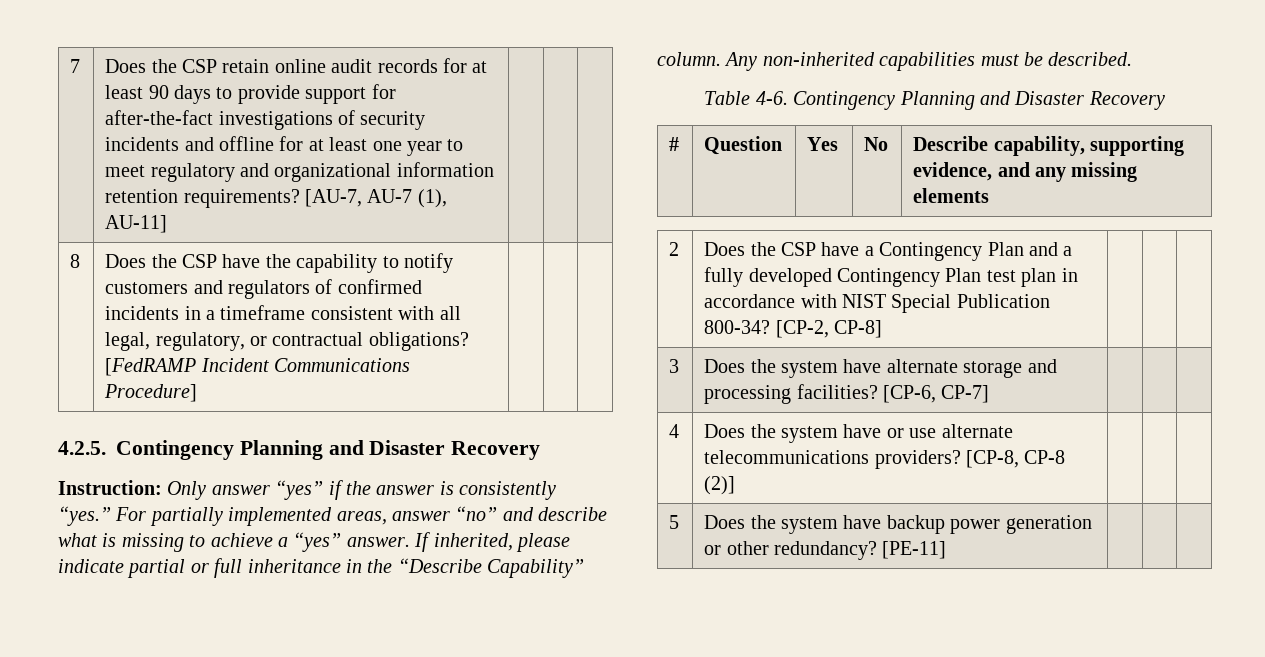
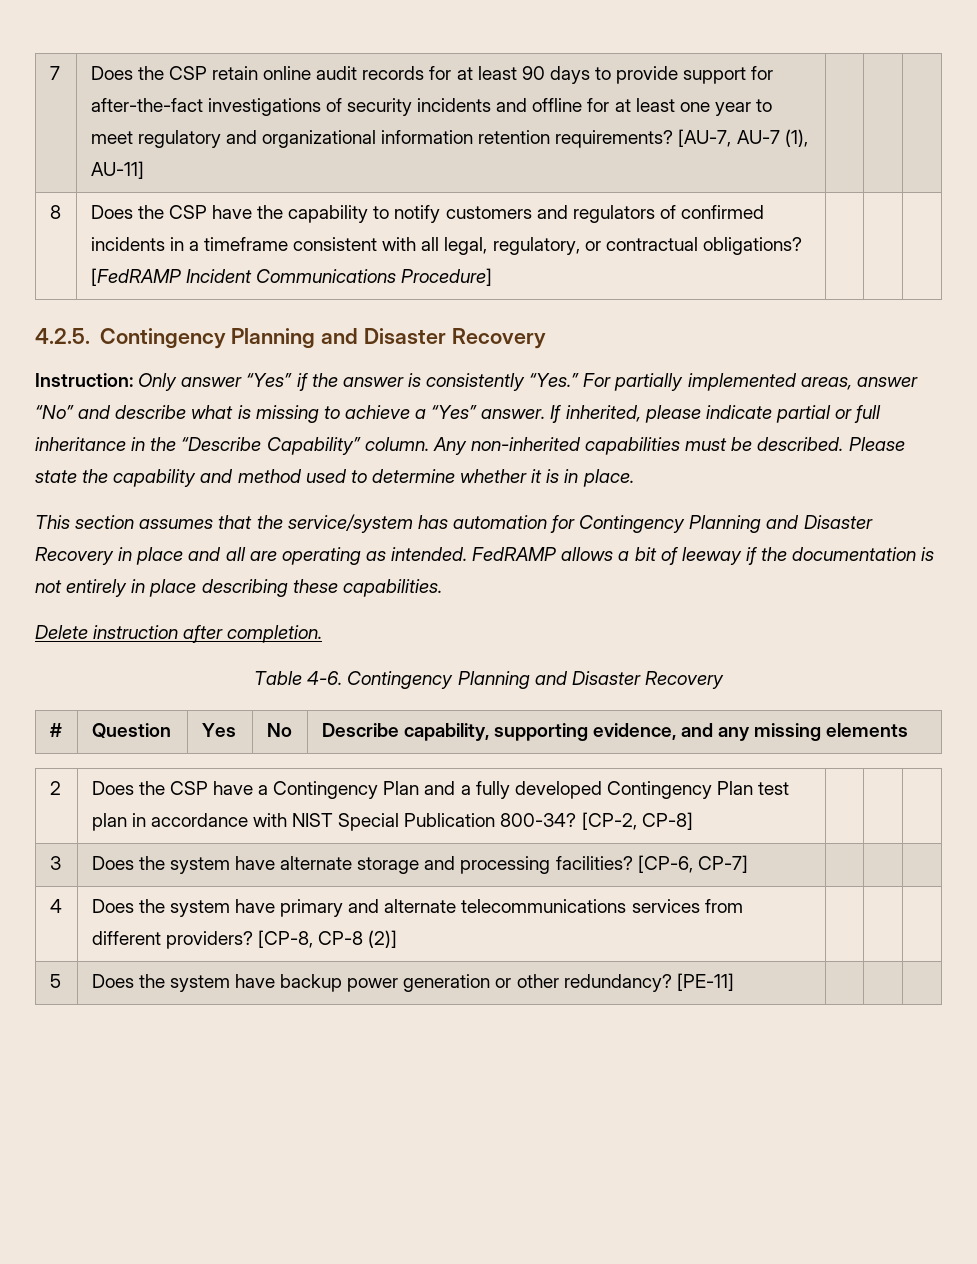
- Instruction: Only answer “yes” if the answer is consistently “yes.” For partially implemented areas, answer “no” and describe what is missing to achieve a “yes” answer.
+ Instruction: Only answer “Yes” if the answer is consistently “Yes.” For partially implemented areas, answer “No” and describe what is missing to achieve a “Yes” answer.
+ Please state the capability and method used to determine whether it is in place.
+ This section assumes that the service/system has automation for Contingency Planning and Disaster Recovery in place and all are operating as intended. FedRAMP allows a bit of leeway if the documentation is not entirely in place describing these capabilities.
+ Delete instruction after completion.
- 4 | Does the system have or use alternate telecommunications providers? [CP-8, CP-8 (2)] | | |
+ 4 | Does the system have primary and alternate telecommunications services from different providers? [CP-8, CP-8 (2)] | | |

